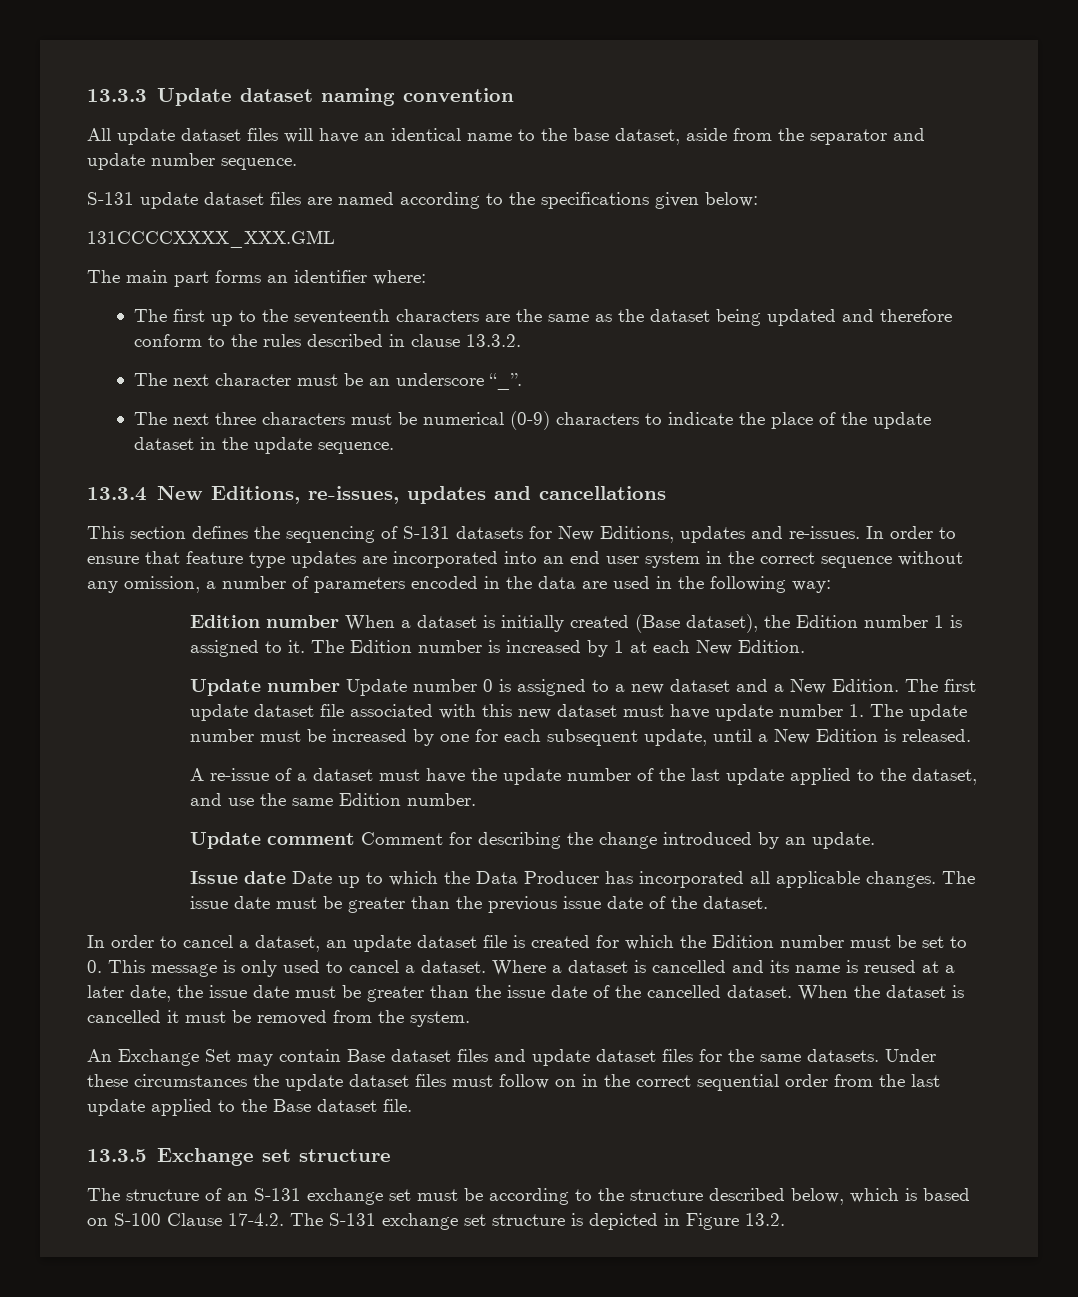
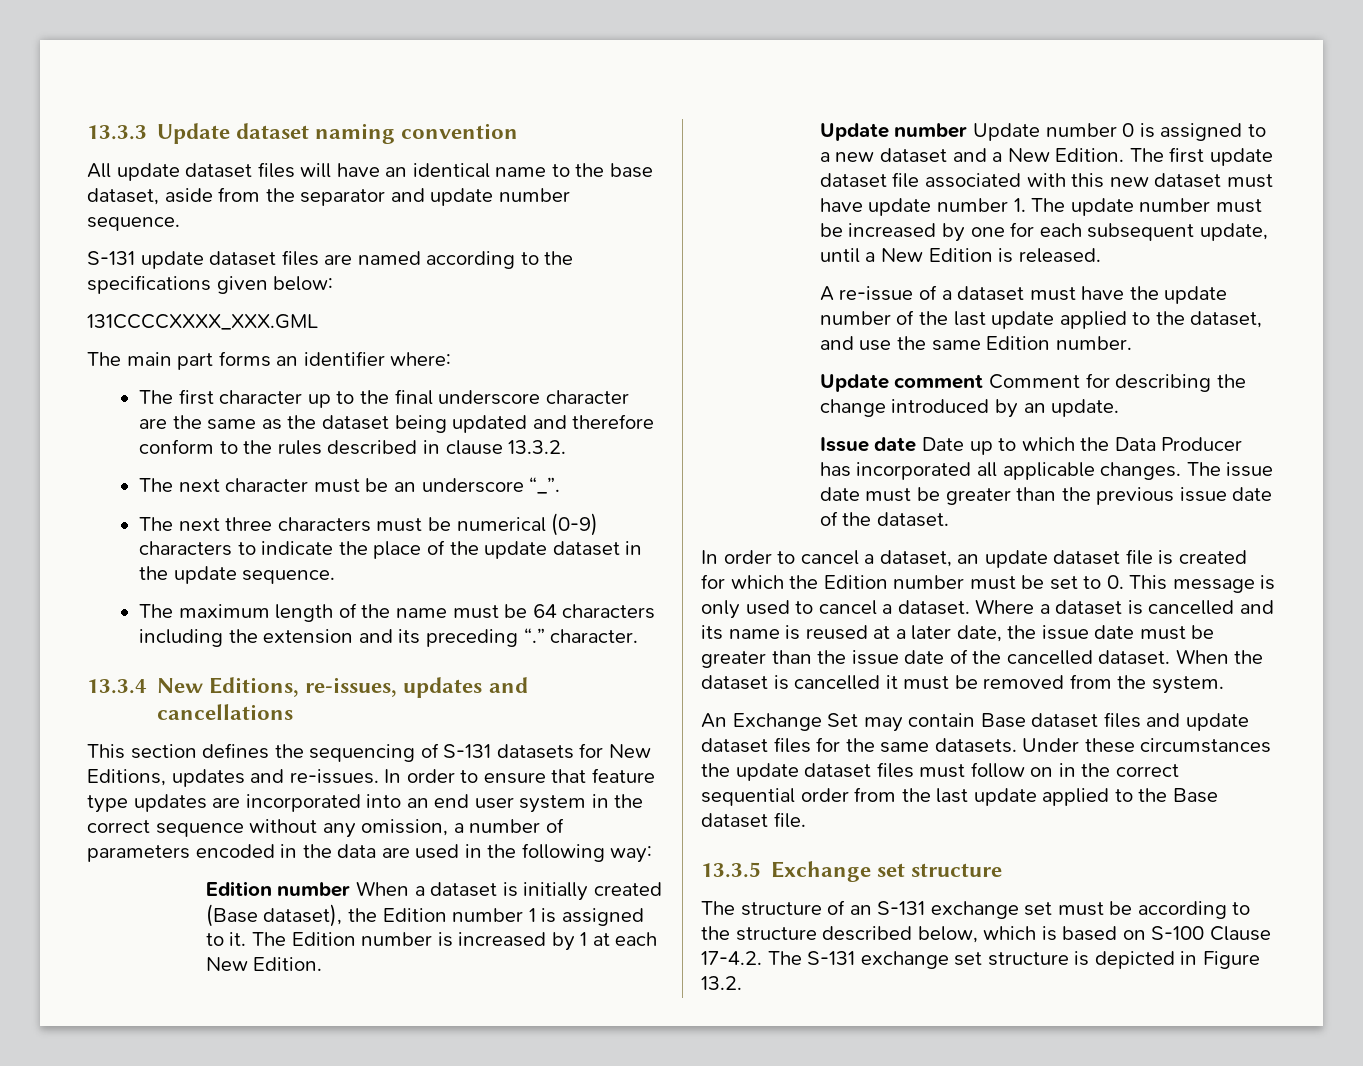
- The first up to the seventeenth characters are the same as the dataset being updated and therefore conform to the rules described in clause 13.3.2.
+ The first character up to the final underscore character are the same as the dataset being updated and therefore conform to the rules described in clause 13.3.2.
+ The maximum length of the name must be 64 characters including the extension and its preceding “.” character.

